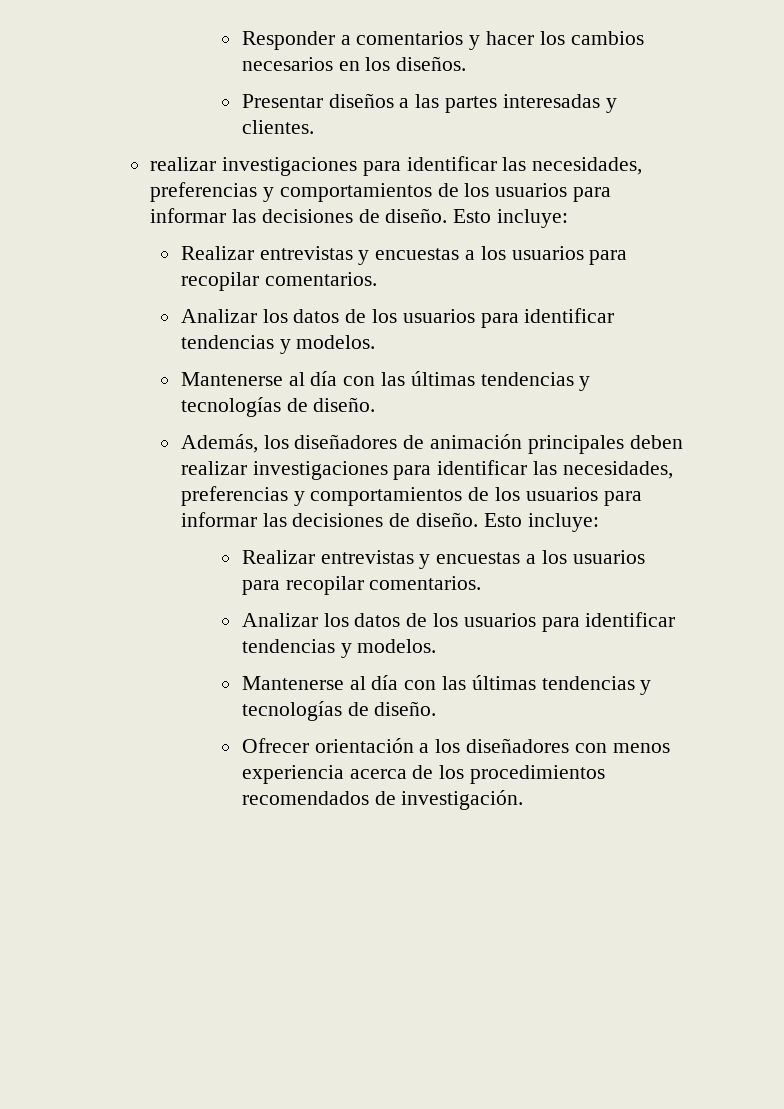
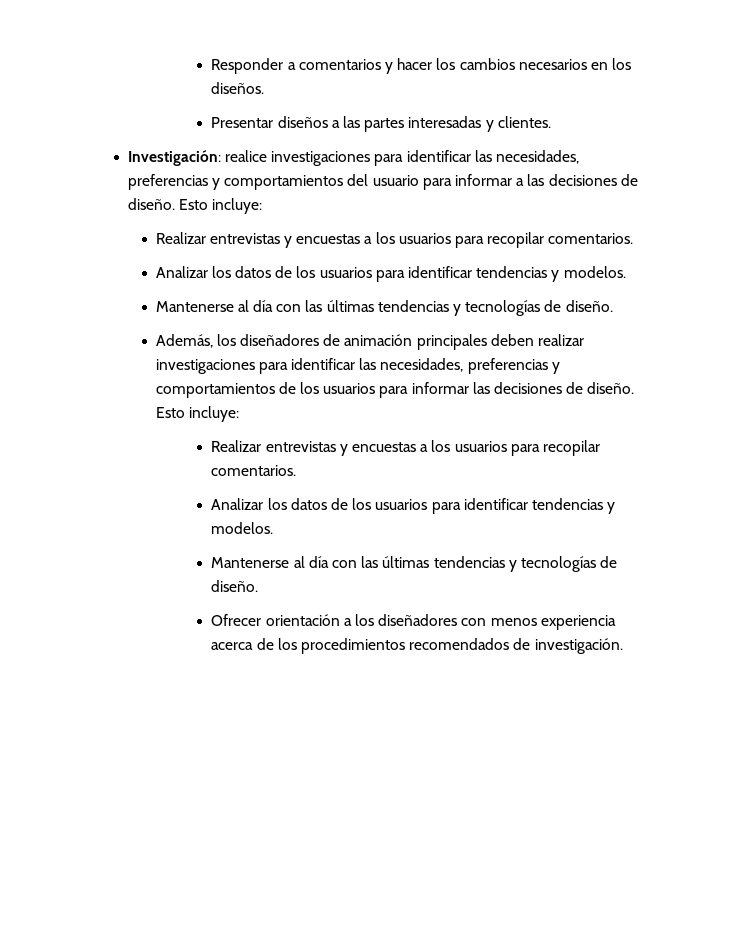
  Presentar diseños a las partes interesadas y clientes.
- realizar investigaciones para identificar las necesidades, preferencias y comportamientos de los usuarios para informar las decisiones de diseño.
+ Investigación: realice investigaciones para identificar las necesidades, preferencias y comportamientos del usuario para informar a las decisiones de diseño.

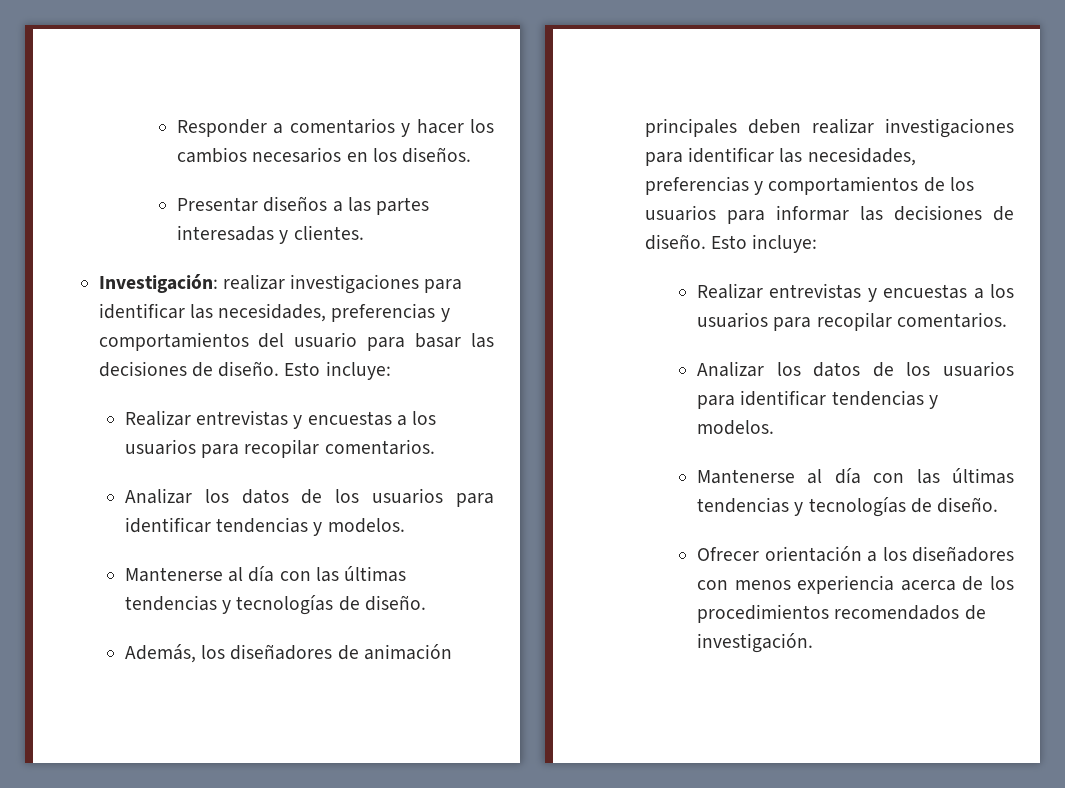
- Investigación: realice investigaciones para identificar las necesidades, preferencias y comportamientos del usuario para informar a las decisiones de diseño.
+ Investigación: realizar investigaciones para identificar las necesidades, preferencias y comportamientos del usuario para basar las decisiones de diseño.

